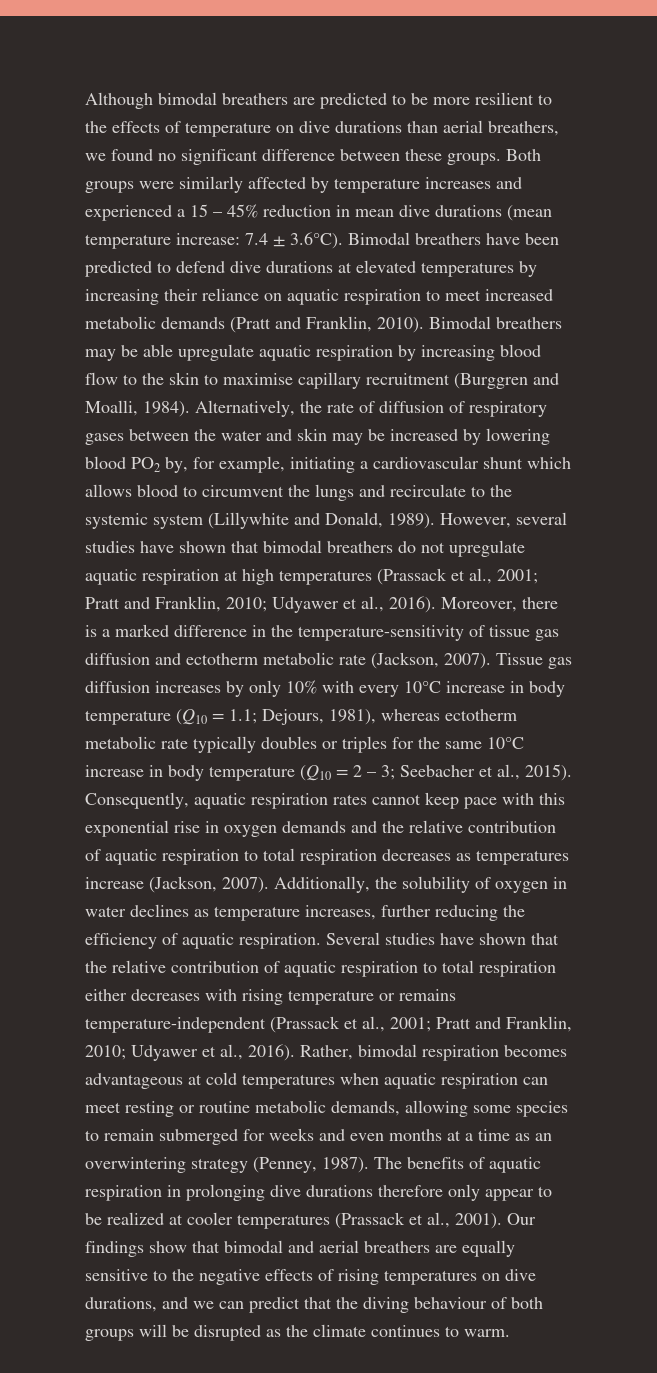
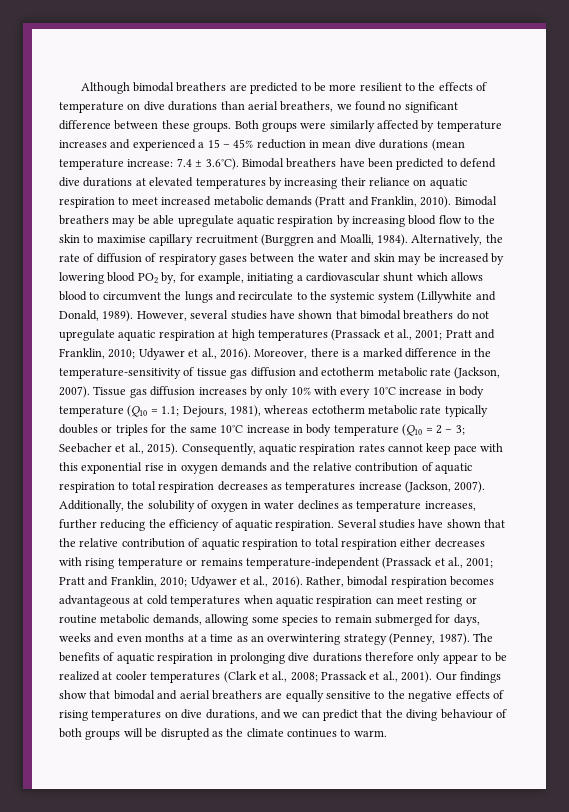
- Rather, bimodal respiration becomes advantageous at cold temperatures when aquatic respiration can meet resting or routine metabolic demands, allowing some species to remain submerged for weeks and even months at a time as an overwintering strategy (Penney, 1987).
+ Rather, bimodal respiration becomes advantageous at cold temperatures when aquatic respiration can meet resting or routine metabolic demands, allowing some species to remain submerged for days, weeks and even months at a time as an overwintering strategy (Penney, 1987).
- The benefits of aquatic respiration in prolonging dive durations therefore only appear to be realized at cooler temperatures (Prassack et al., 2001).
+ The benefits of aquatic respiration in prolonging dive durations therefore only appear to be realized at cooler temperatures (Clark et al., 2008; Prassack et al., 2001).

